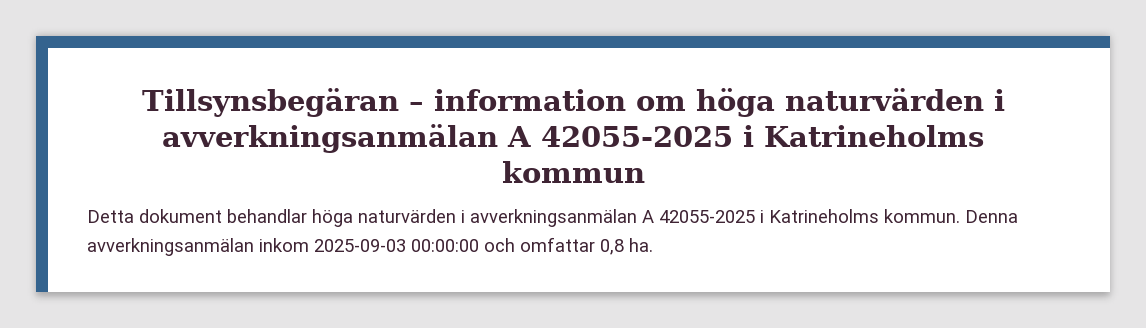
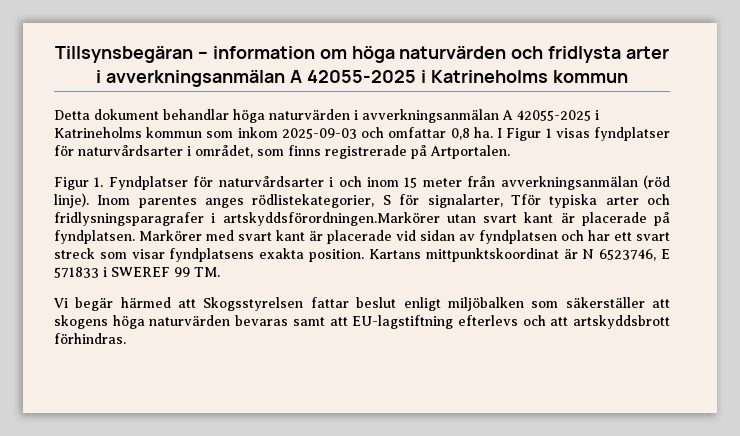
- Tillsynsbegäran – information om höga naturvärden i avverkningsanmälan A 42055-2025 i Katrineholms kommun
+ Tillsynsbegäran – information om höga naturvärden och fridlysta arter i avverkningsanmälan A 42055-2025 i Katrineholms kommun
- Detta dokument behandlar höga naturvärden i avverkningsanmälan A 42055-2025 i Katrineholms kommun. Denna avverkningsanmälan inkom 2025-09-03 00:00:00 och omfattar 0,8 ha.
+ Detta dokument behandlar höga naturvärden i avverkningsanmälan A 42055-2025 i Katrineholms kommun som inkom 2025-09-03 och omfattar 0,8 ha.
+ I Figur 1 visas fyndplatser för naturvårdsarter i området, som finns registrerade på Artportalen.
+ Figur 1. Fyndplatser för naturvårdsarter i och inom 15 meter från avverkningsanmälan (röd linje). Inom parentes anges rödlistekategorier, S för signalarter, Tför typiska arter och fridlysningsparagrafer i artskyddsförordningen.Markörer utan svart kant är placerade på fyndplatsen. Markörer med svart kant är placerade vid sidan av fyndplatsen och har ett svart streck som visar fyndplatsens exakta position. Kartans mittpunktskoordinat är N 6523746, E 571833 i SWEREF 99 TM.
+ Vi begär härmed att Skogsstyrelsen fattar beslut enligt miljöbalken som säkerställer att skogens höga naturvärden bevaras samt att EU-lagstiftning efterlevs och att artskyddsbrott förhindras.

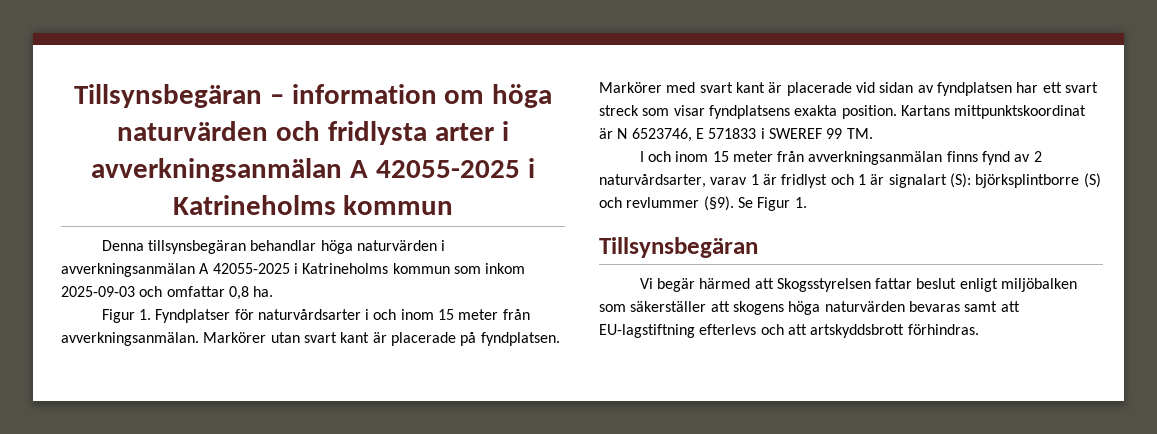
- Detta dokument behandlar höga naturvärden i avverkningsanmälan A 42055-2025 i Katrineholms kommun som inkom 2025-09-03 och omfattar 0,8 ha. I Figur 1 visas fyndplatser för naturvårdsarter i området, som finns registrerade på Artportalen.
+ Denna tillsynsbegäran behandlar höga naturvärden i avverkningsanmälan A 42055-2025 i Katrineholms kommun som inkom 2025-09-03 och omfattar 0,8 ha.
- Figur 1. Fyndplatser för naturvårdsarter i och inom 15 meter från avverkningsanmälan (röd linje). Inom parentes anges rödlistekategorier, S för signalarter, Tför typiska arter och fridlysningsparagrafer i artskyddsförordningen.Markörer utan svart kant är placerade på fyndplatsen.
+ Figur 1. Fyndplatser för naturvårdsarter i och inom 15 meter från avverkningsanmälan. Markörer utan svart kant är placerade på fyndplatsen.
- Markörer med svart kant är placerade vid sidan av fyndplatsen och har ett svart streck som visar fyndplatsens exakta position.
+ Markörer med svart kant är placerade vid sidan av fyndplatsen har ett svart streck som visar fyndplatsens exakta position.
+ I och inom 15 meter från avverkningsanmälan finns fynd av 2 naturvårdsarter, varav 1 är fridlyst och 1 är signalart (S): björksplintborre (S) och revlummer (§9). Se Figur 1.
+ Tillsynsbegäran

